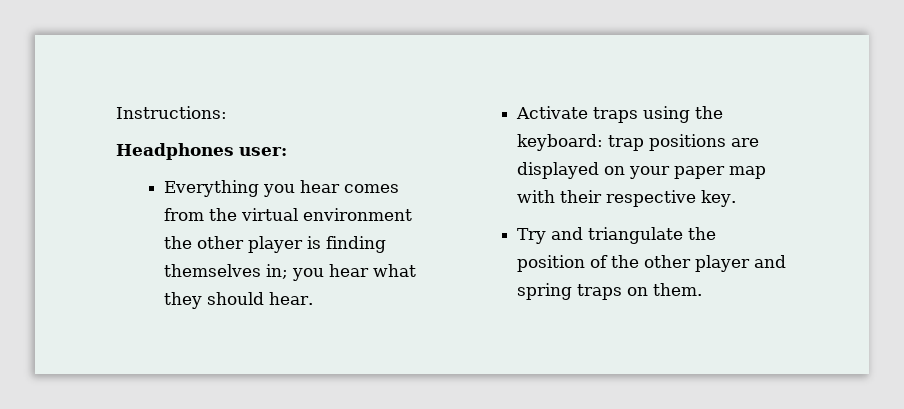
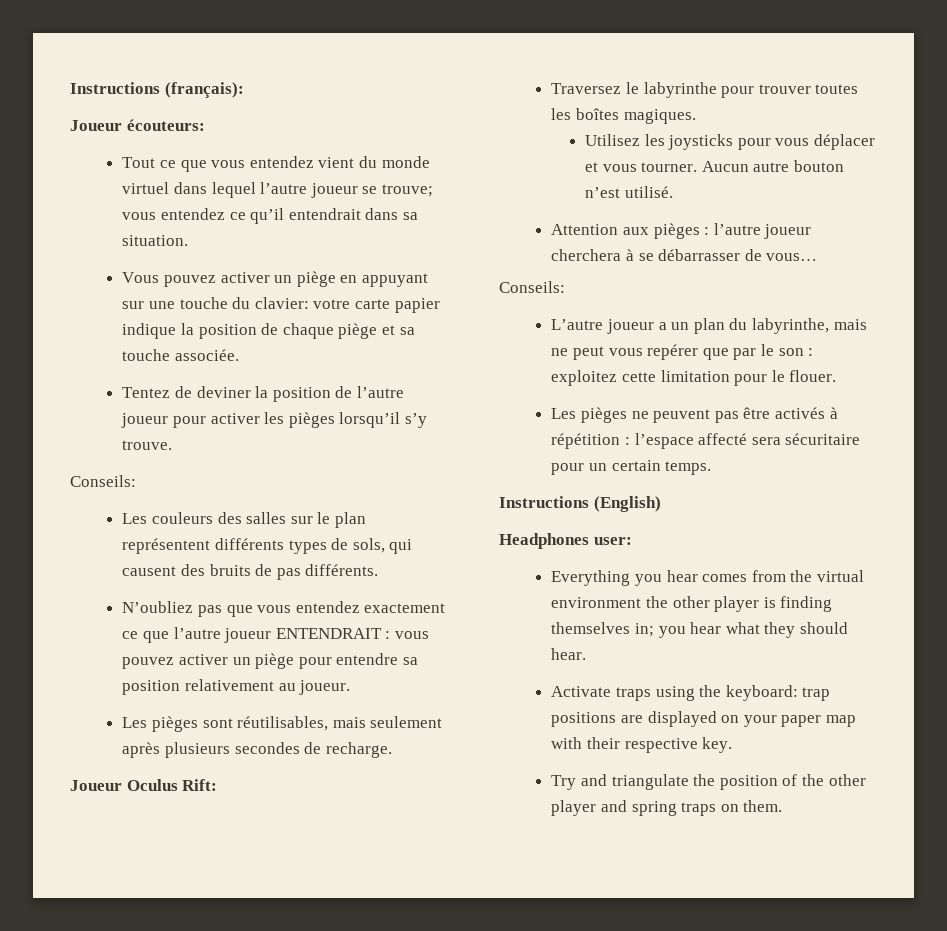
- Instructions:
+ Instructions (français):
+ Joueur écouteurs:
+ Tout ce que vous entendez vient du monde virtuel dans lequel l’autre joueur se trouve; vous entendez ce qu’il entendrait dans sa situation.
+ Vous pouvez activer un piège en appuyant sur une touche du clavier: votre carte papier indique la position de chaque piège et sa touche associée.
+ Tentez de deviner la position de l’autre joueur pour activer les pièges lorsqu’il s’y trouve.
+ Conseils:
+ Les couleurs des salles sur le plan représentent différents types de sols, qui causent des bruits de pas différents.
+ N’oubliez pas que vous entendez exactement ce que l’autre joueur ENTENDRAIT : vous pouvez activer un piège pour entendre sa position relativement au joueur.
+ Les pièges sont réutilisables, mais seulement après plusieurs secondes de recharge.
+ Joueur Oculus Rift:
+ Traversez le labyrinthe pour trouver toutes les boîtes magiques.
+ Utilisez les joysticks pour vous déplacer et vous tourner. Aucun autre bouton n’est utilisé.
+ Attention aux pièges : l’autre joueur cherchera à se débarrasser de vous…
+ Conseils:
+ L’autre joueur a un plan du labyrinthe, mais ne peut vous repérer que par le son : exploitez cette limitation pour le flouer.
+ Les pièges ne peuvent pas être activés à répétition : l’espace affecté sera sécuritaire pour un certain temps.
+ Instructions (English)

